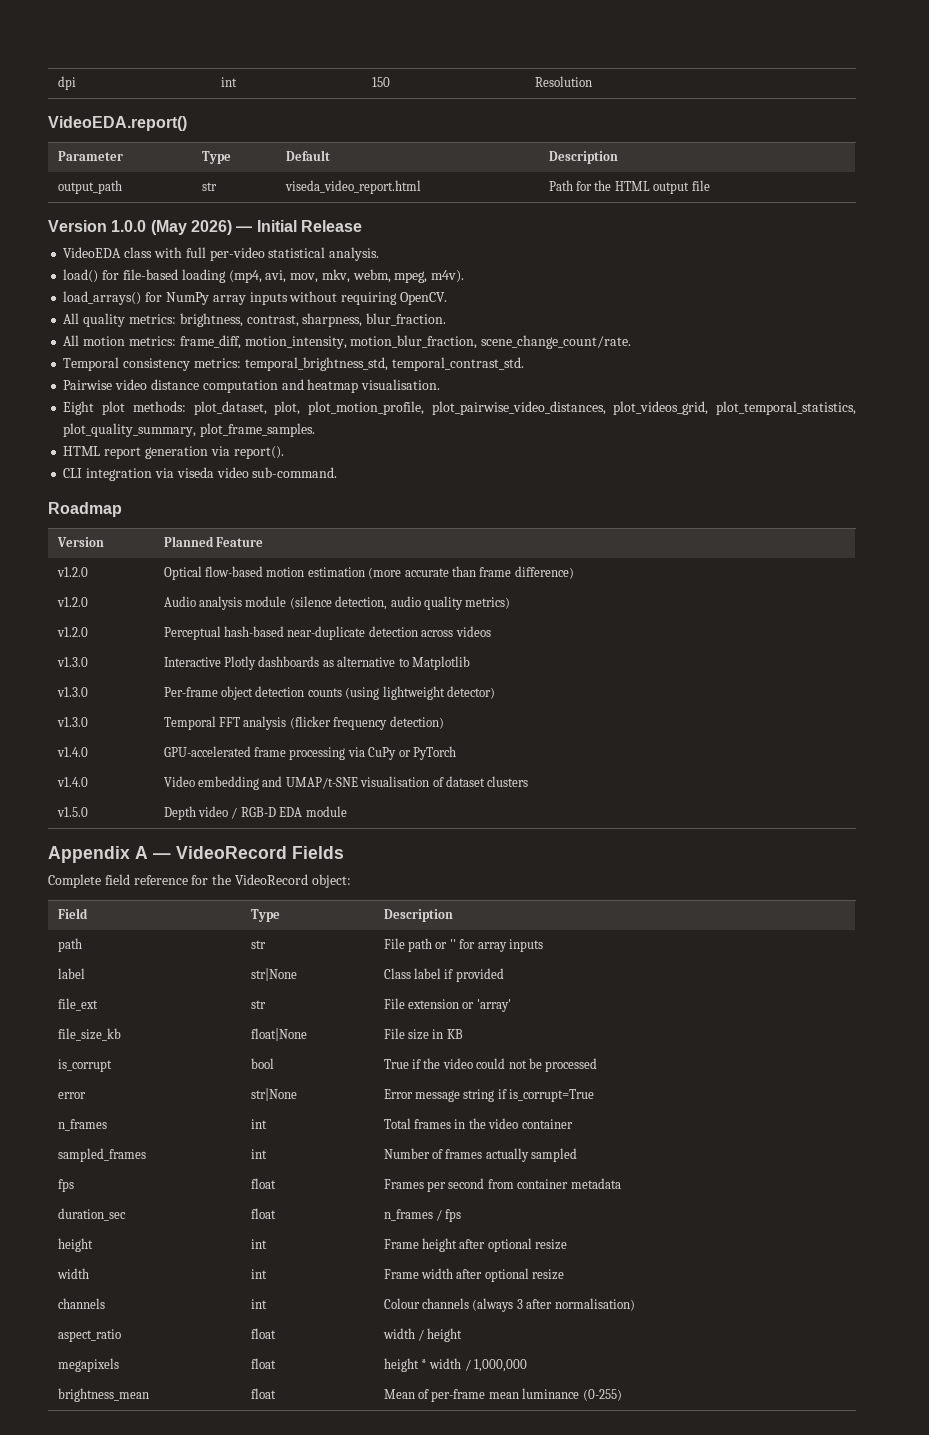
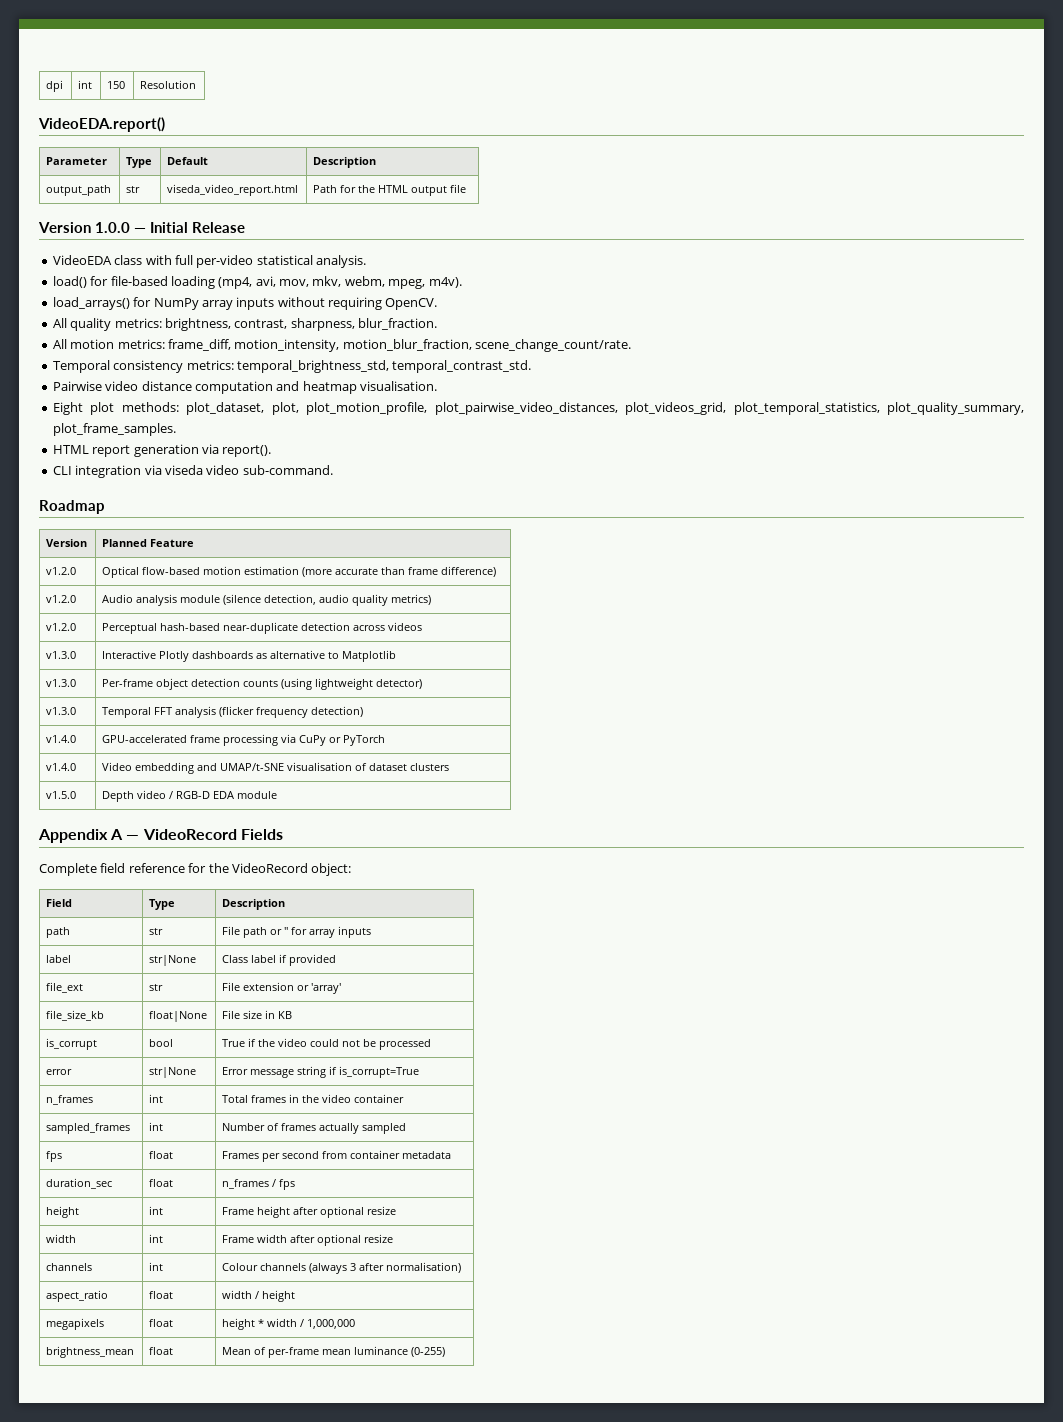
- Version 1.0.0 (May 2026) — Initial Release
+ Version 1.0.0 — Initial Release

